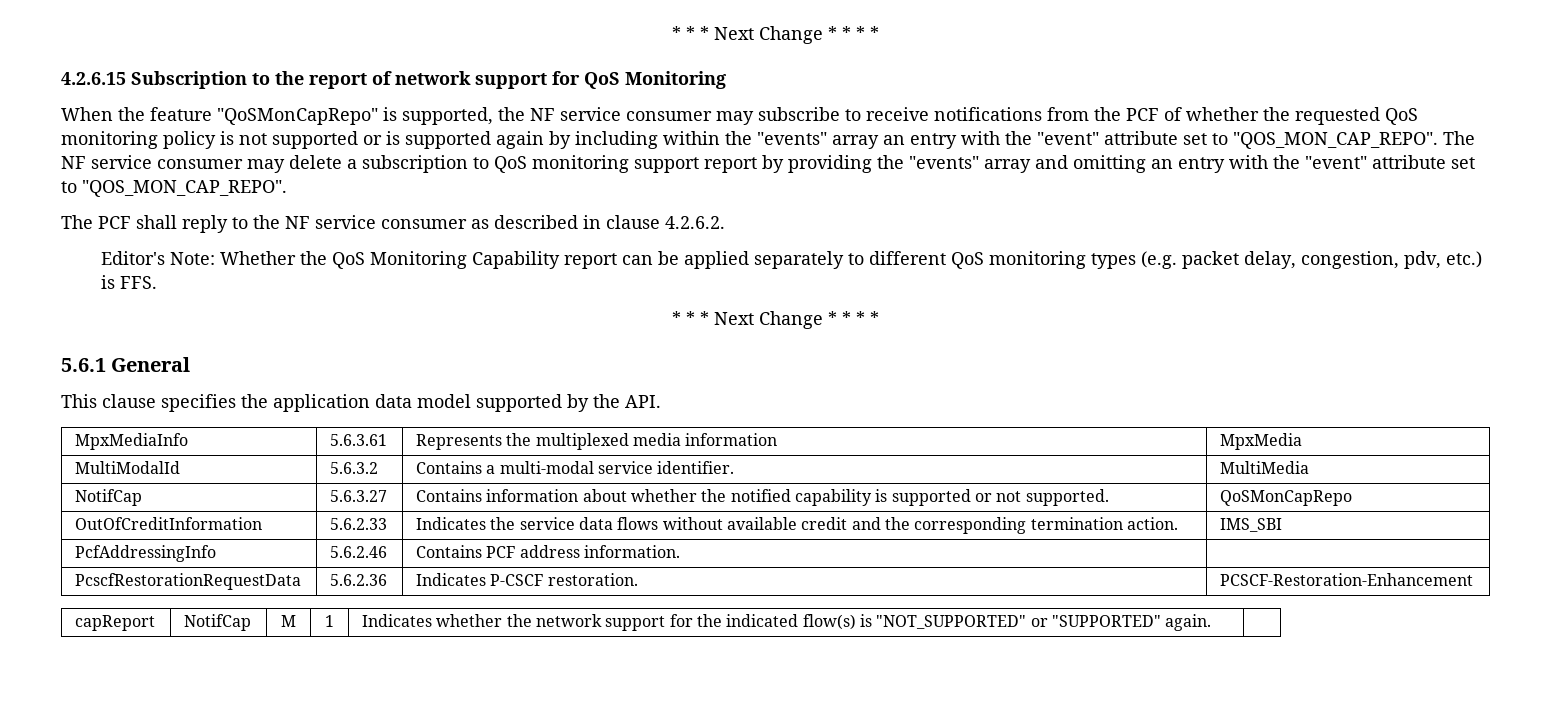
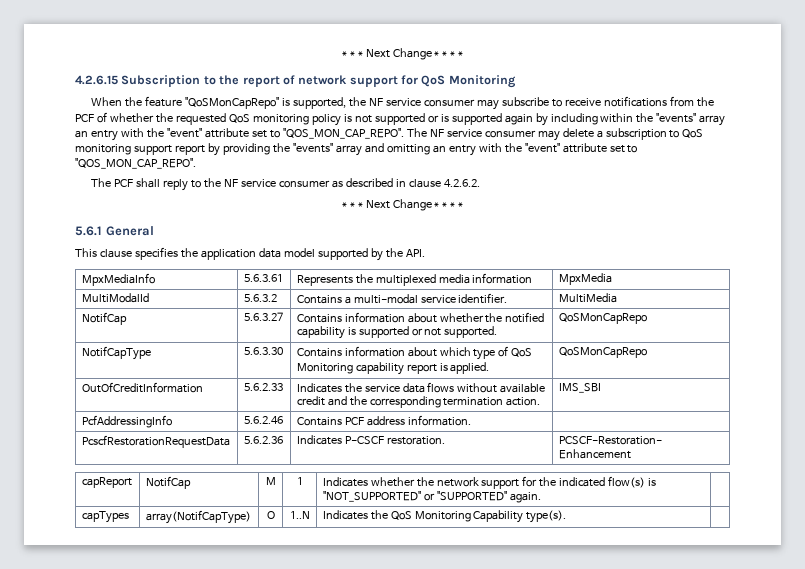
- Editor's Note: Whether the QoS Monitoring Capability report can be applied separately to different QoS monitoring types (e.g. packet delay, congestion, pdv, etc.) is FFS.
+ NotifCapType | 5.6.3.30 | Contains information about which type of QoS Monitoring capability report is applied. | QoSMonCapRepo
+ capTypes | array(NotifCapType) | O | 1..N | Indicates the QoS Monitoring Capability type(s). |

